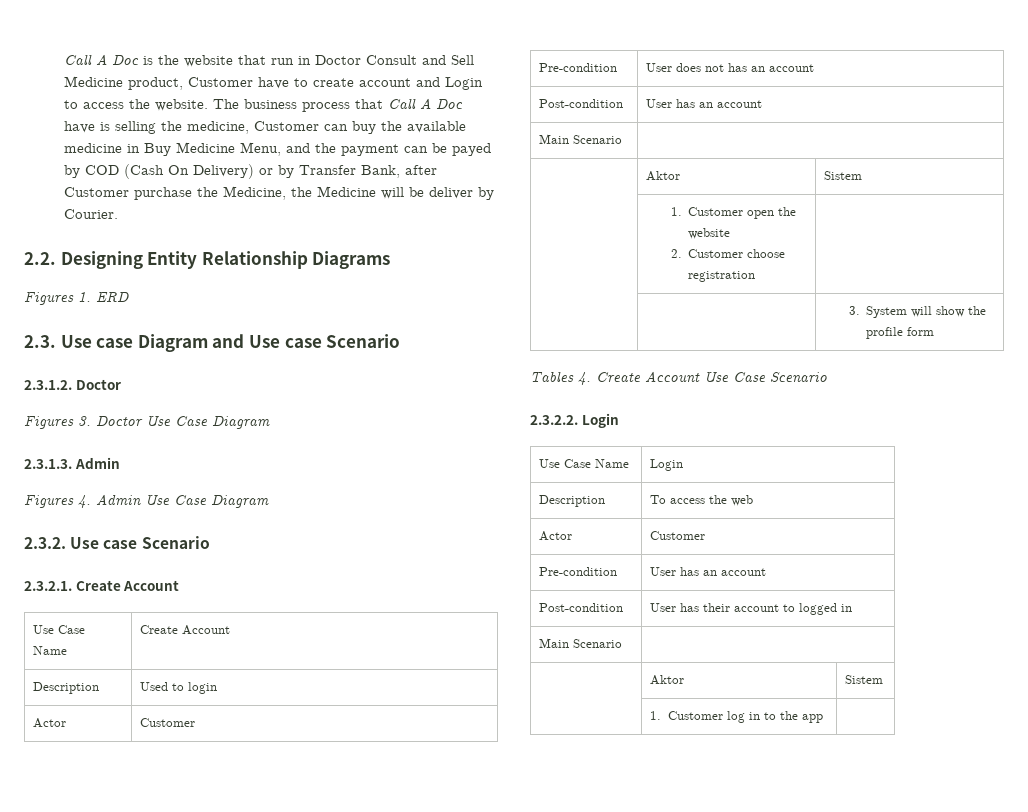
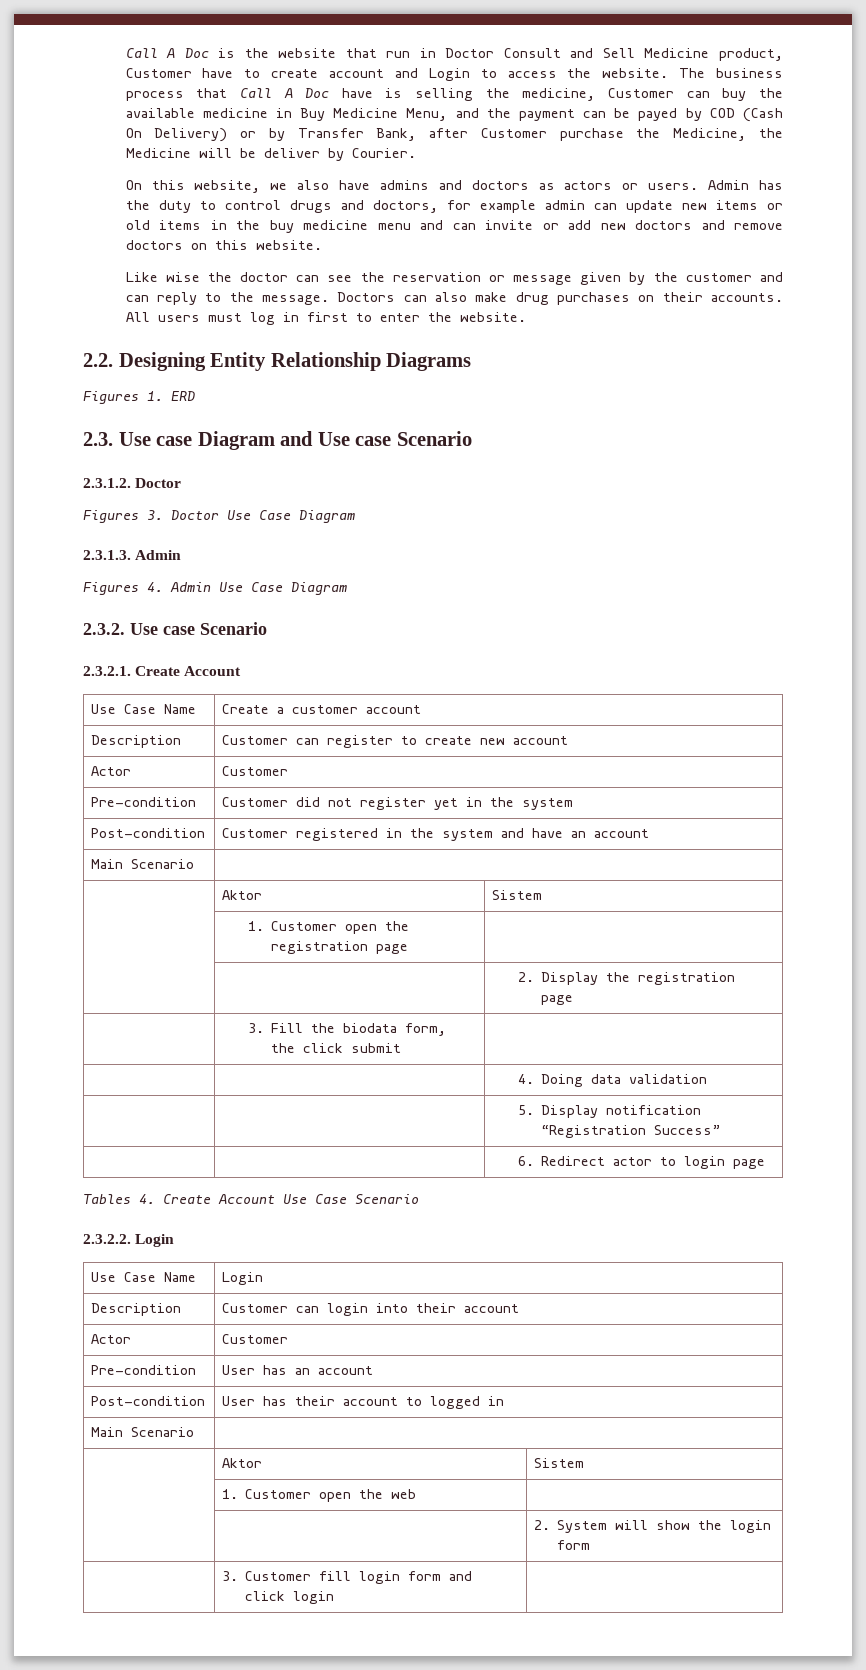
+ On this website, we also have admins and doctors as actors or users. Admin has the duty to control drugs and doctors, for example admin can update new items or old items in the buy medicine menu and can invite or add new doctors and remove doctors on this website.
+ Like wise the doctor can see the reservation or message given by the customer and can reply to the message. Doctors can also make drug purchases on their accounts. All users must log in first to enter the website.
- Use Case Name | Create Account
- Description | Used to login
+ Use Case Name | Create a customer account
+ Description | Customer can register to create new account
  Actor | Customer
- Pre-condition | User does not has an account
- Post-condition | User has an account
+ Pre-condition | Customer did not register yet in the system
+ Post-condition | Customer registered in the system and have an account
- | 1. Customer open the website
- 2. Customer choose registration |
- | | 3. System will show the profile form
+ | 1. Customer open the registration page |
+ | | 2. Display the registration page
+ | 3. Fill the biodata form, the click submit |
+ | | 4. Doing data validation
+ | | 5. Display notification “Registration Success”
+ | | 6. Redirect actor to login page
- Description | To access the web
+ Description | Customer can login into their account
- | 1. Customer log in to the app |
+ | 1. Customer open the web |
+ | | 2. System will show the login form
+ | 3. Customer fill login form and click login |

